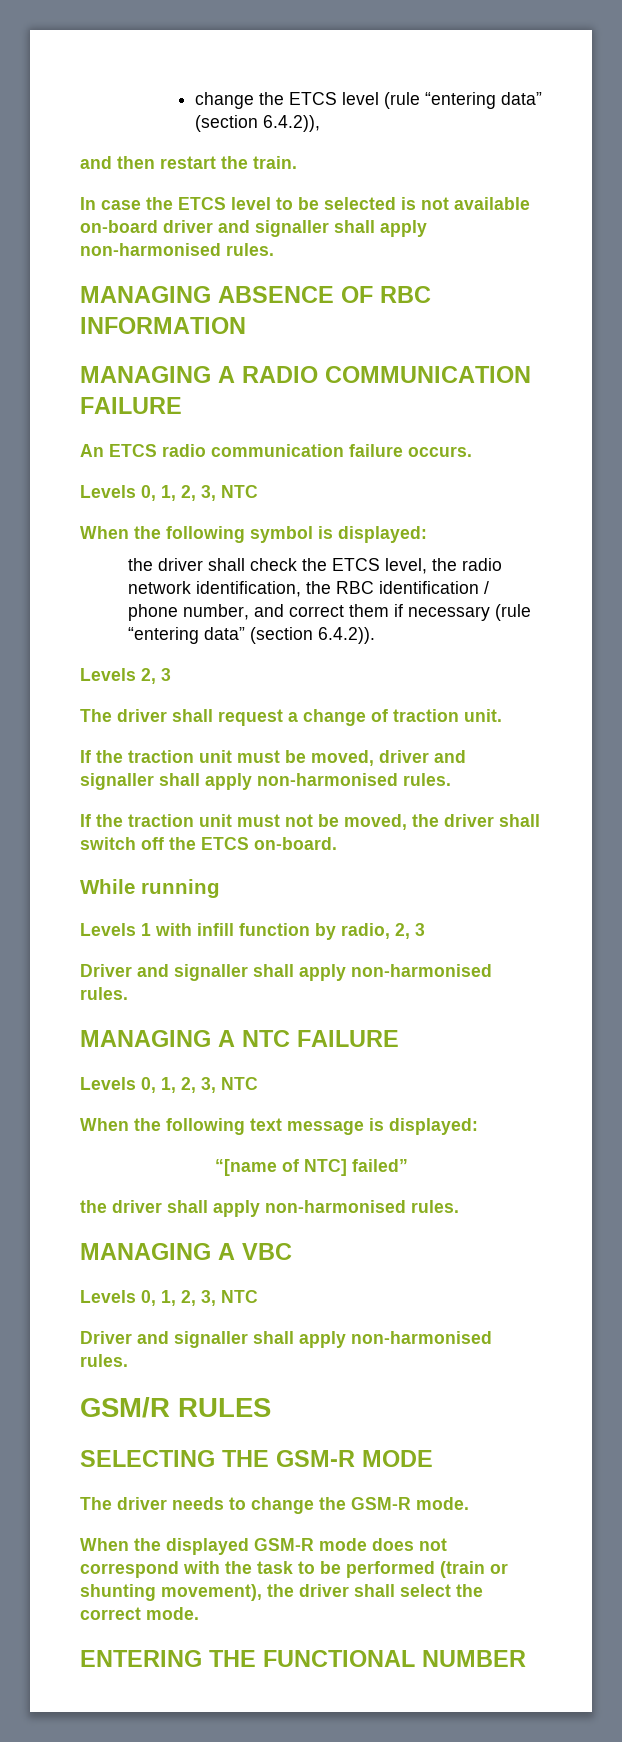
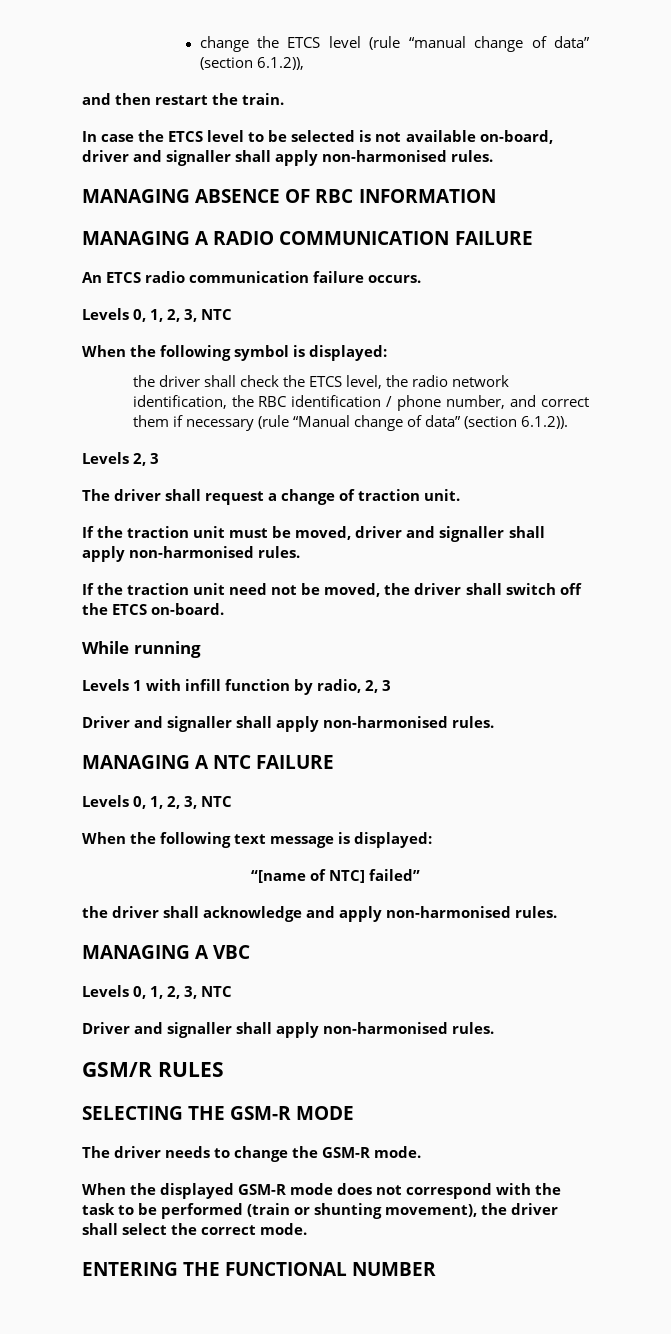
- change the ETCS level (rule “entering data” (section 6.4.2)),
+ change the ETCS level (rule “manual change of data” (section 6.1.2)),
- In case the ETCS level to be selected is not available on-board driver and signaller shall apply non-harmonised rules.
+ In case the ETCS level to be selected is not available on-board, driver and signaller shall apply non-harmonised rules.
- the driver shall check the ETCS level, the radio network identification, the RBC identification / phone number, and correct them if necessary (rule “entering data” (section 6.4.2)).
+ the driver shall check the ETCS level, the radio network identification, the RBC identification / phone number, and correct them if necessary (rule “Manual change of data” (section 6.1.2)).
- If the traction unit must not be moved, the driver shall switch off the ETCS on-board.
+ If the traction unit need not be moved, the driver shall switch off the ETCS on-board.
- the driver shall apply non-harmonised rules.
+ the driver shall acknowledge and apply non-harmonised rules.

